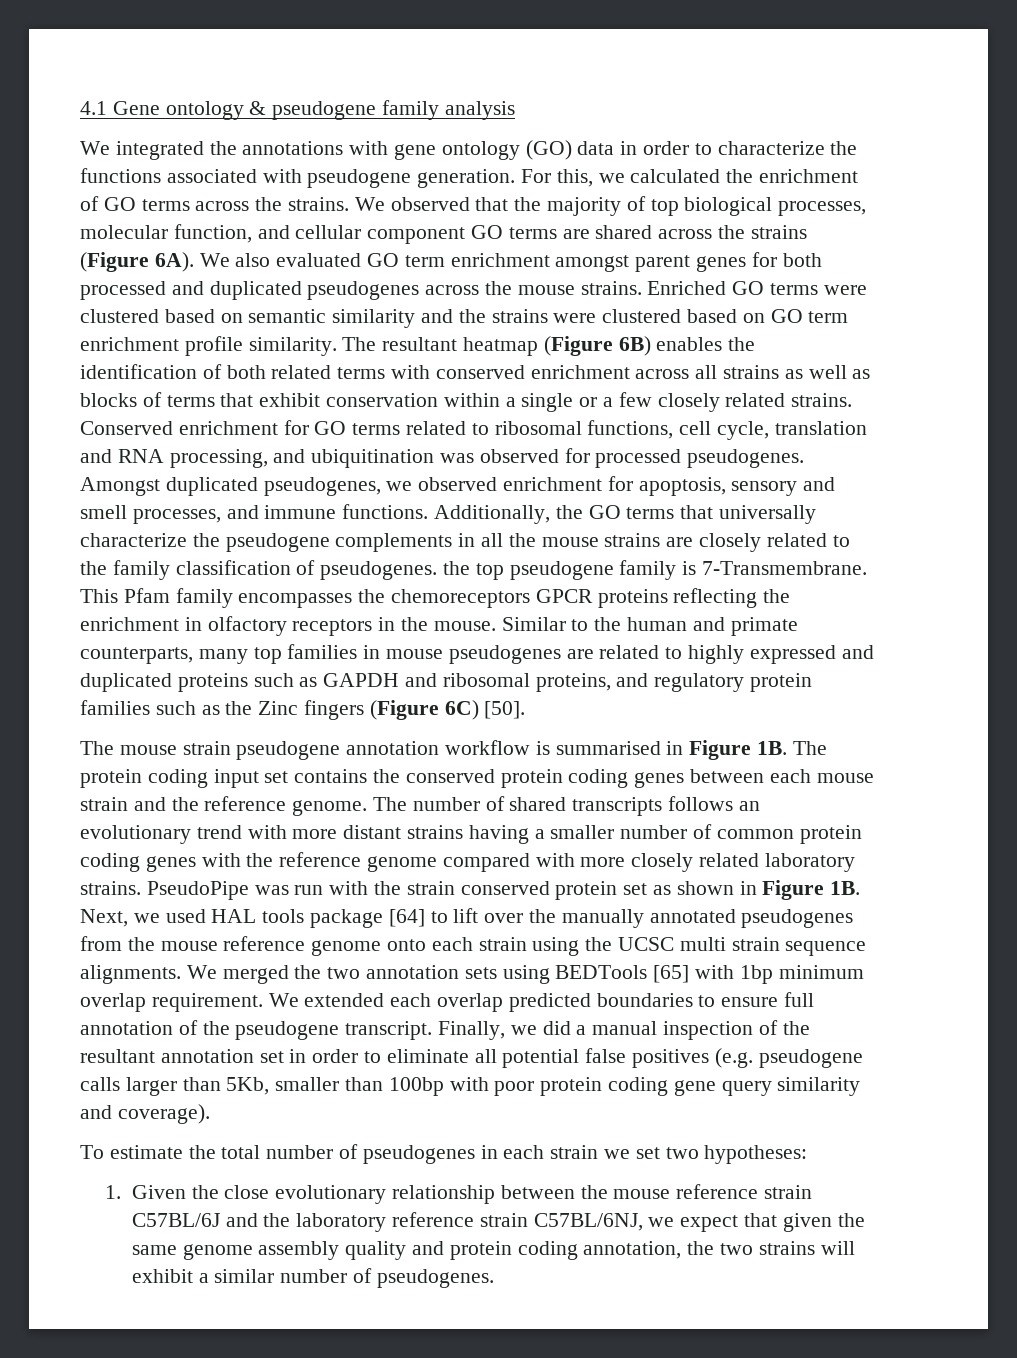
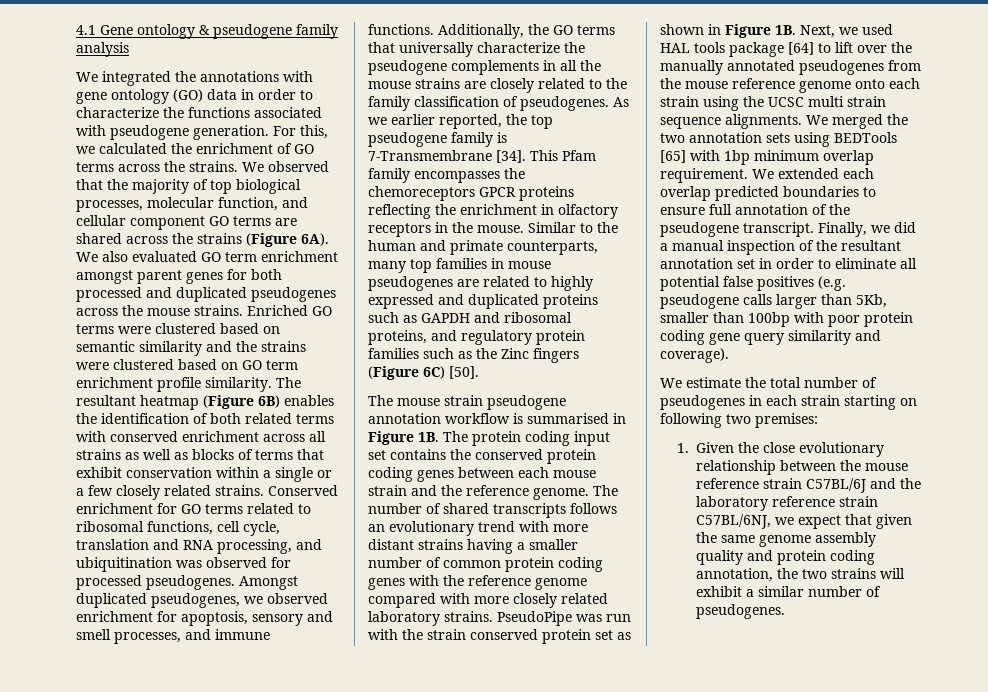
- Additionally, the GO terms that universally characterize the pseudogene complements in all the mouse strains are closely related to the family classification of pseudogenes. the top pseudogene family is 7-Transmembrane.
+ Additionally, the GO terms that universally characterize the pseudogene complements in all the mouse strains are closely related to the family classification of pseudogenes. As we earlier reported, the top pseudogene family is 7-Transmembrane [34].
- To estimate the total number of pseudogenes in each strain we set two hypotheses:
+ We estimate the total number of pseudogenes in each strain starting on following two premises:

